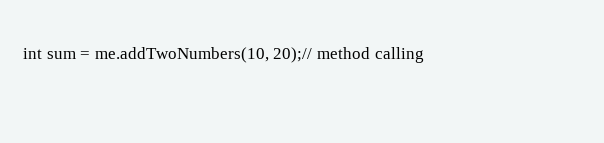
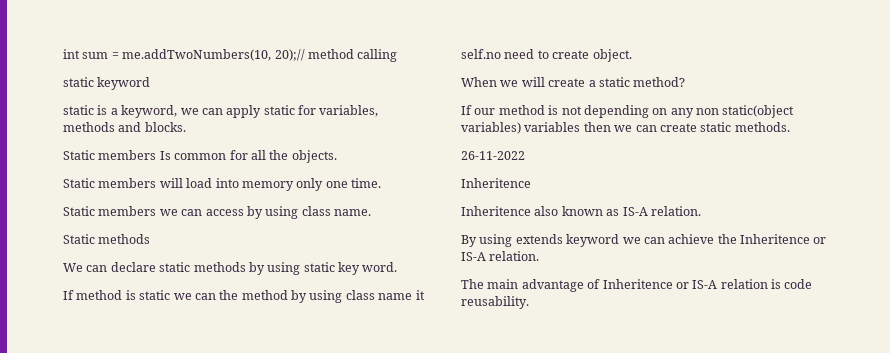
+ static keyword
+ static is a keyword, we can apply static for variables, methods and blocks.
+ Static members Is common for all the objects.
+ Static members will load into memory only one time.
+ Static members we can access by using class name.
+ Static methods
+ We can declare static methods by using static key word.
+ If method is static we can the method by using class name it self.no need to create object.
+ When we will create a static method?
+ If our method is not depending on any non static(object variables) variables then we can create static methods.
+ 26-11-2022
+ Inheritence
+ Inheritence also known as IS-A relation.
+ By using extends keyword we can achieve the Inheritence or IS-A relation.
+ The main advantage of Inheritence or IS-A relation is code reusability.

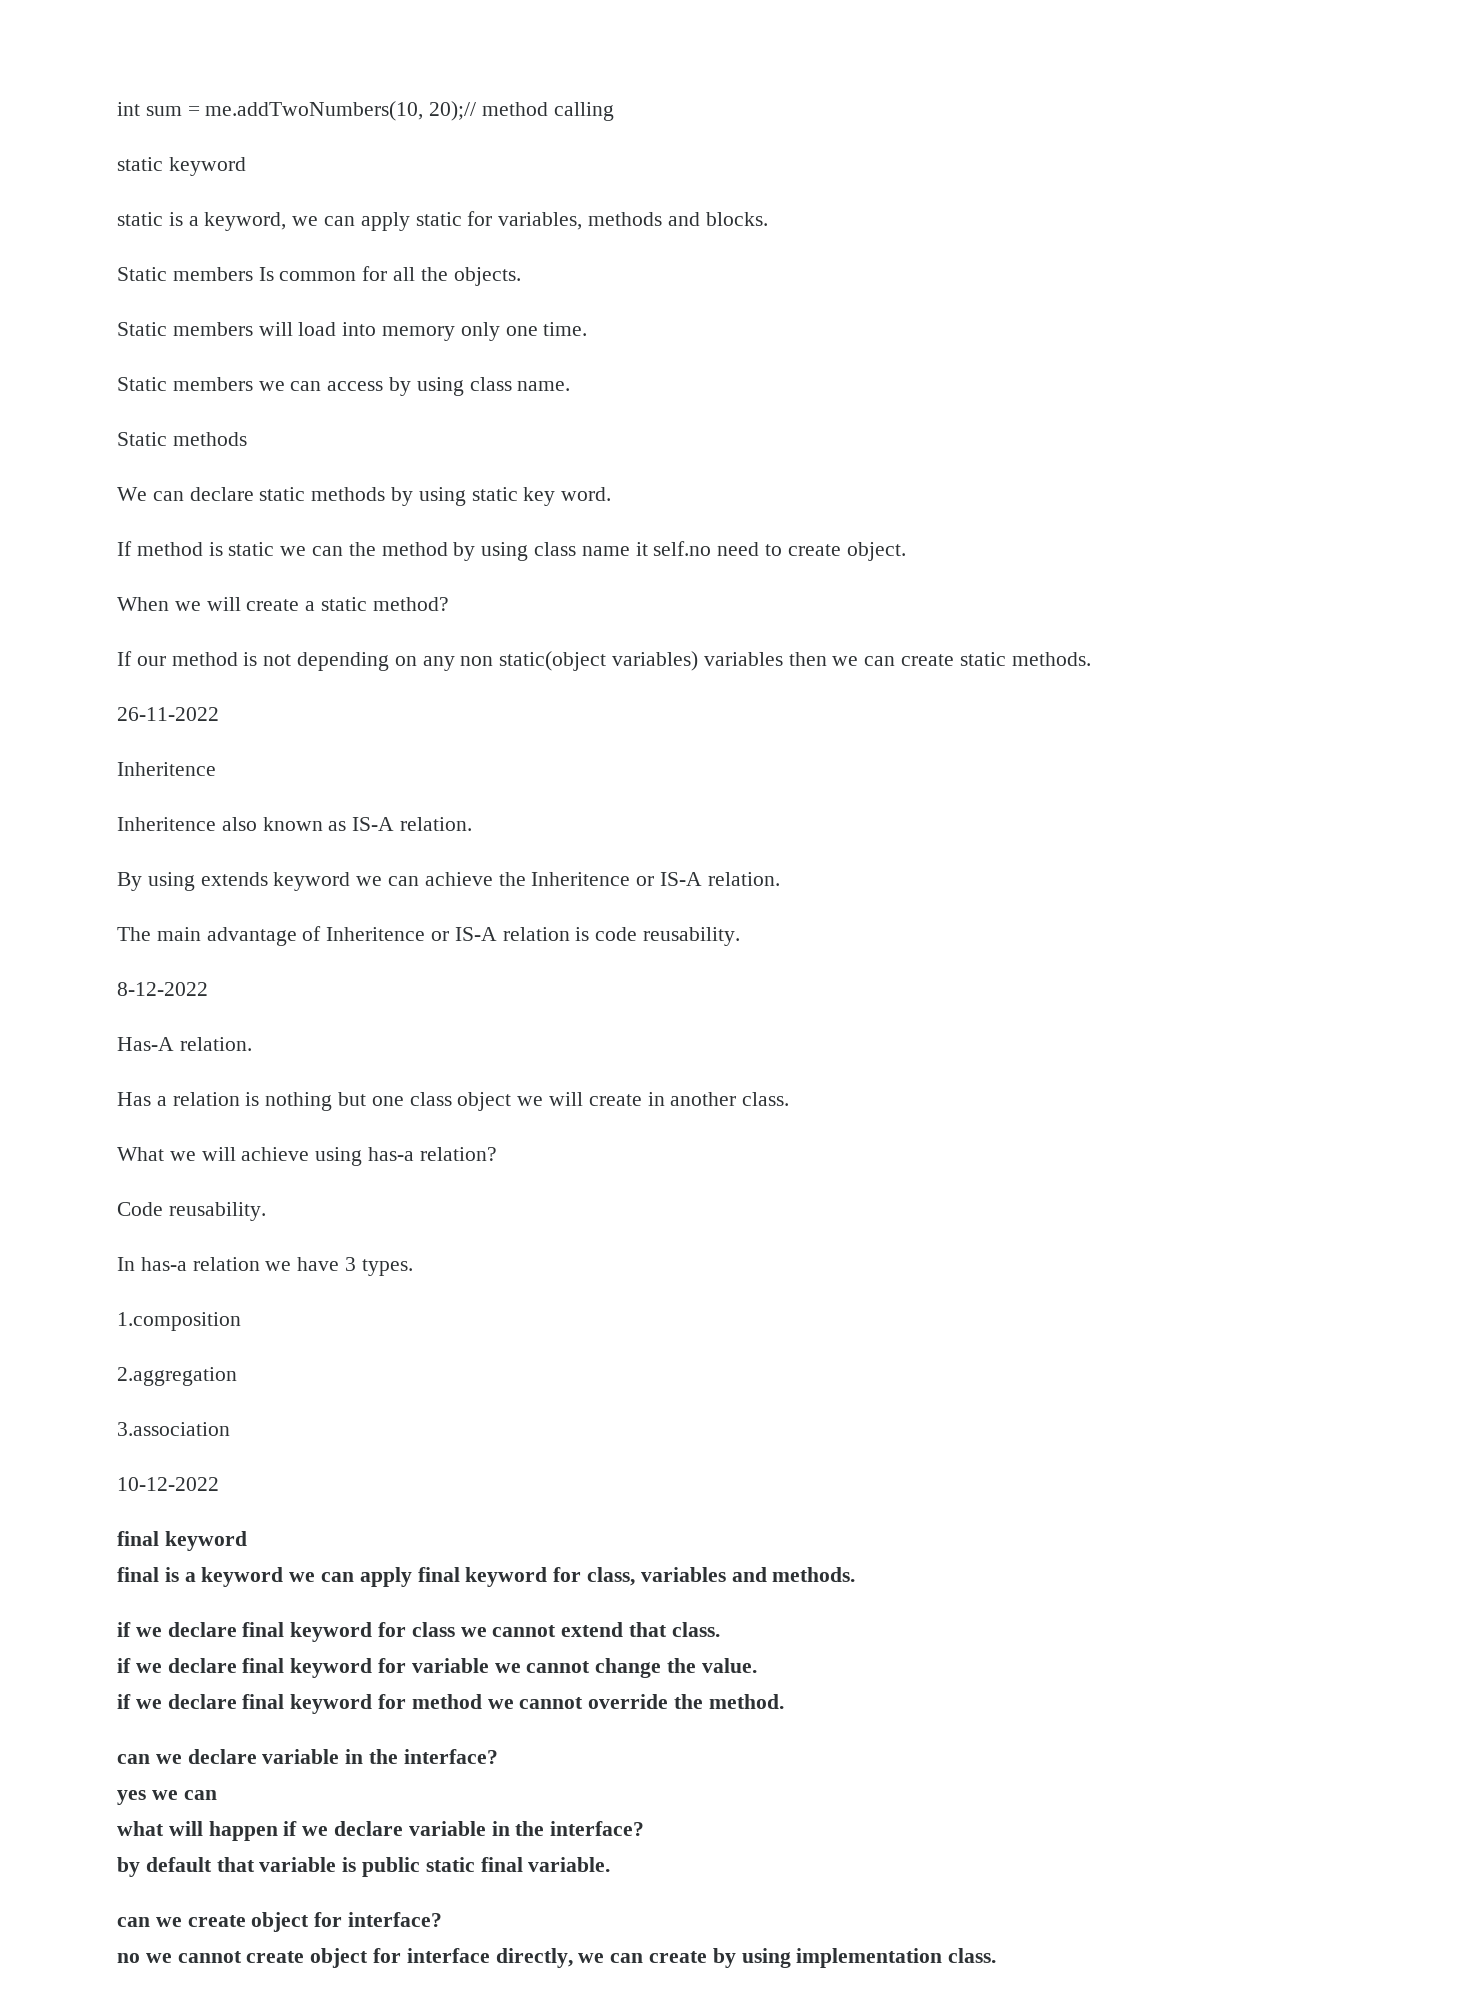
+ 8-12-2022
+ Has-A relation.
+ Has a relation is nothing but one class object we will create in another class.
+ What we will achieve using has-a relation?
+ Code reusability.
+ In has-a relation we have 3 types.
+ 1.composition
+ 2.aggregation
+ 3.association
+ 10-12-2022
+ final keyword
+ final is a keyword we can apply final keyword for class, variables and methods.
+ if we declare final keyword for class we cannot extend that class.
+ if we declare final keyword for variable we cannot change the value.
+ if we declare final keyword for method we cannot override the method.
+ can we declare variable in the interface?
+ yes we can
+ what will happen if we declare variable in the interface?
+ by default that variable is public static final variable.
+ can we create object for interface?
+ no we cannot create object for interface directly, we can create by using implementation class.

